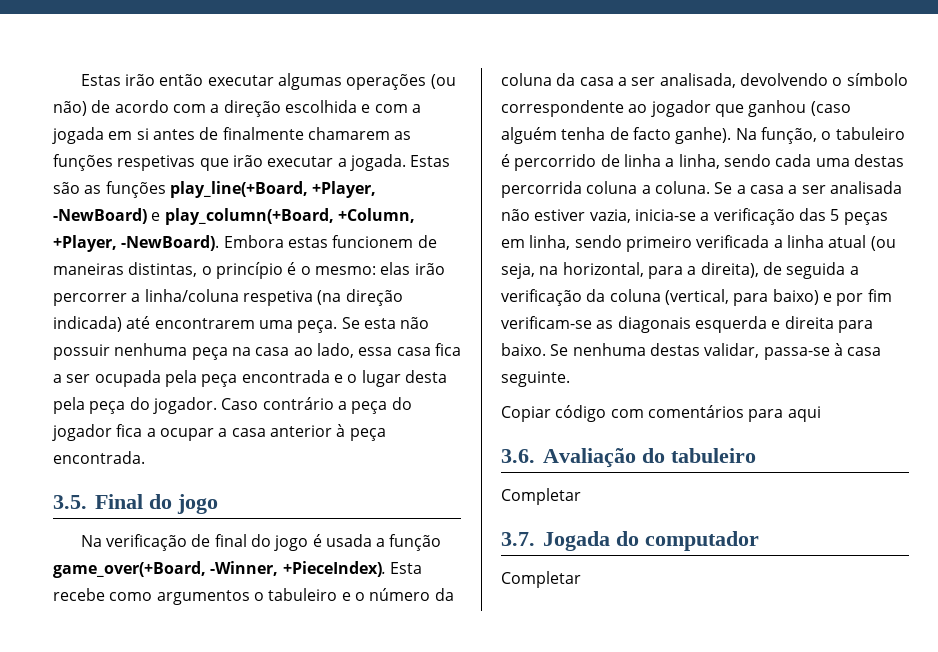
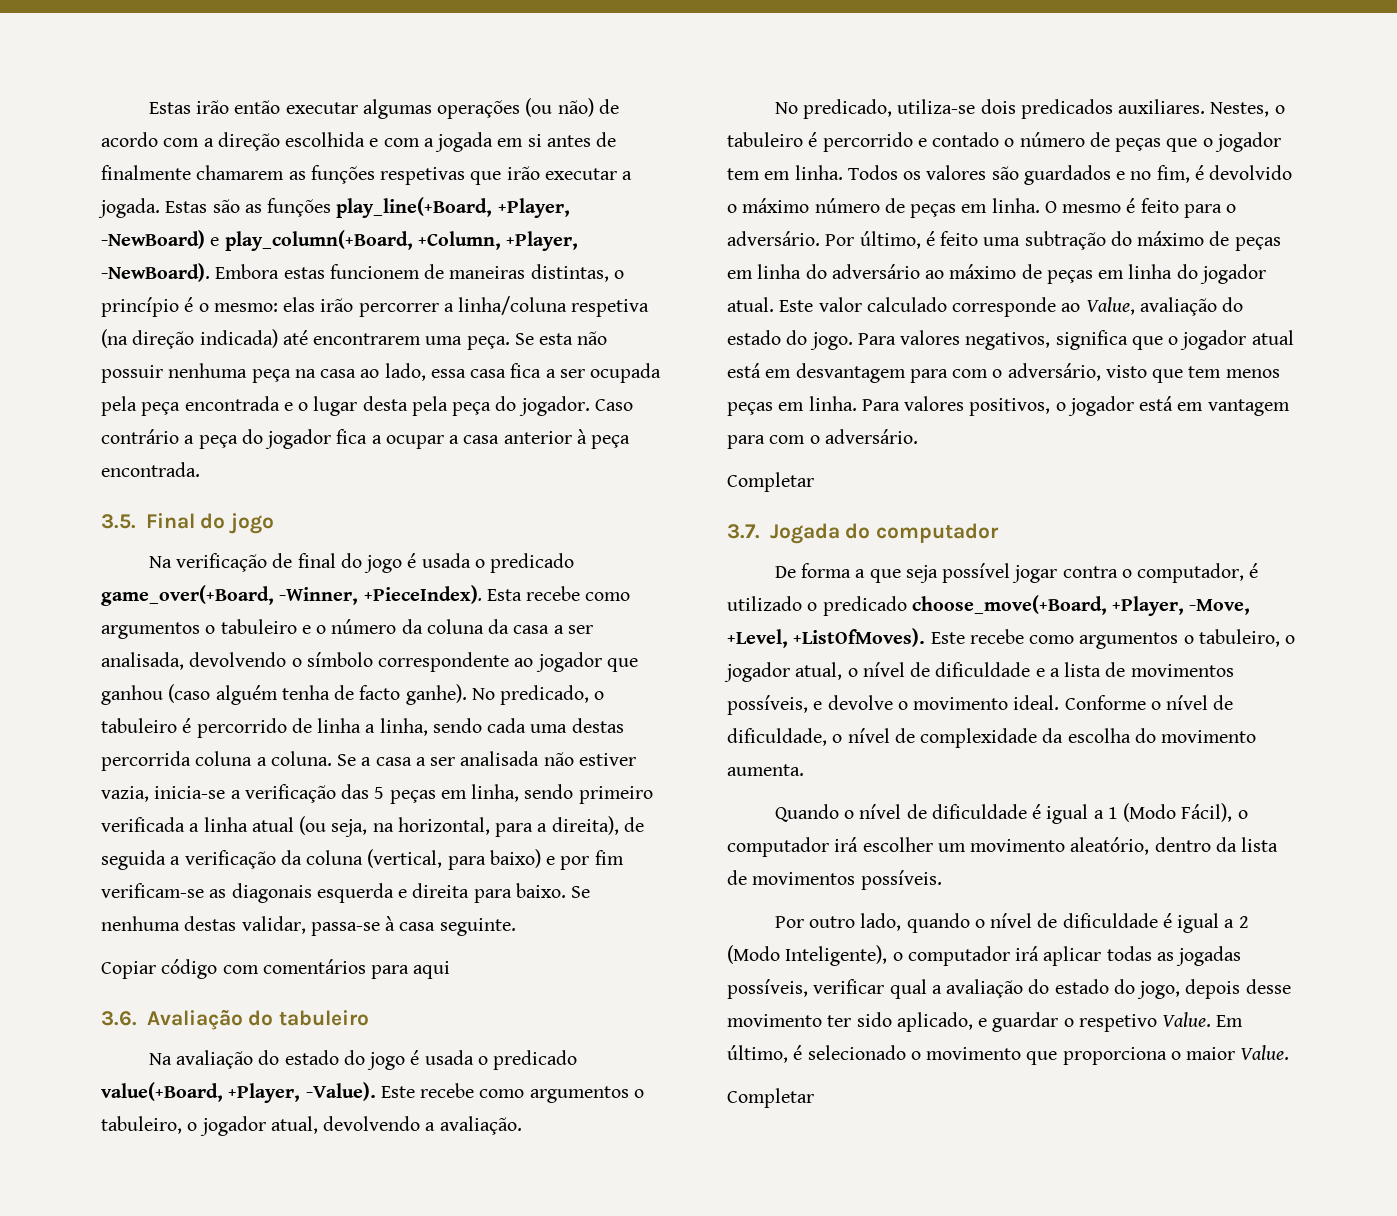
- Na verificação de final do jogo é usada a função game_over(+Board, -Winner, +PieceIndex).
+ Na verificação de final do jogo é usada o predicado game_over(+Board, -Winner, +PieceIndex).
- Na função, o tabuleiro é percorrido de linha a linha, sendo cada uma destas percorrida coluna a coluna.
+ No predicado, o tabuleiro é percorrido de linha a linha, sendo cada uma destas percorrida coluna a coluna.
+ Na avaliação do estado do jogo é usada o predicado value(+Board, +Player, -Value). Este recebe como argumentos o tabuleiro, o jogador atual, devolvendo a avaliação.
+ No predicado, utiliza-se dois predicados auxiliares. Nestes, o tabuleiro é percorrido e contado o número de peças que o jogador tem em linha. Todos os valores são guardados e no fim, é devolvido o máximo número de peças em linha. O mesmo é feito para o adversário. Por último, é feito uma subtração do máximo de peças em linha do adversário ao máximo de peças em linha do jogador atual. Este valor calculado corresponde ao Value, avaliação do estado do jogo. Para valores negativos, significa que o jogador atual está em desvantagem para com o adversário, visto que tem menos peças em linha. Para valores positivos, o jogador está em vantagem para com o adversário.
+ De forma a que seja possível jogar contra o computador, é utilizado o predicado choose_move(+Board, +Player, -Move, +Level, +ListOfMoves). Este recebe como argumentos o tabuleiro, o jogador atual, o nível de dificuldade e a lista de movimentos possíveis, e devolve o movimento ideal. Conforme o nível de dificuldade, o nível de complexidade da escolha do movimento aumenta.
+ Quando o nível de dificuldade é igual a 1 (Modo Fácil), o computador irá escolher um movimento aleatório, dentro da lista de movimentos possíveis.
+ Por outro lado, quando o nível de dificuldade é igual a 2 (Modo Inteligente), o computador irá aplicar todas as jogadas possíveis, verificar qual a avaliação do estado do jogo, depois desse movimento ter sido aplicado, e guardar o respetivo Value. Em último, é selecionado o movimento que proporciona o maior Value.

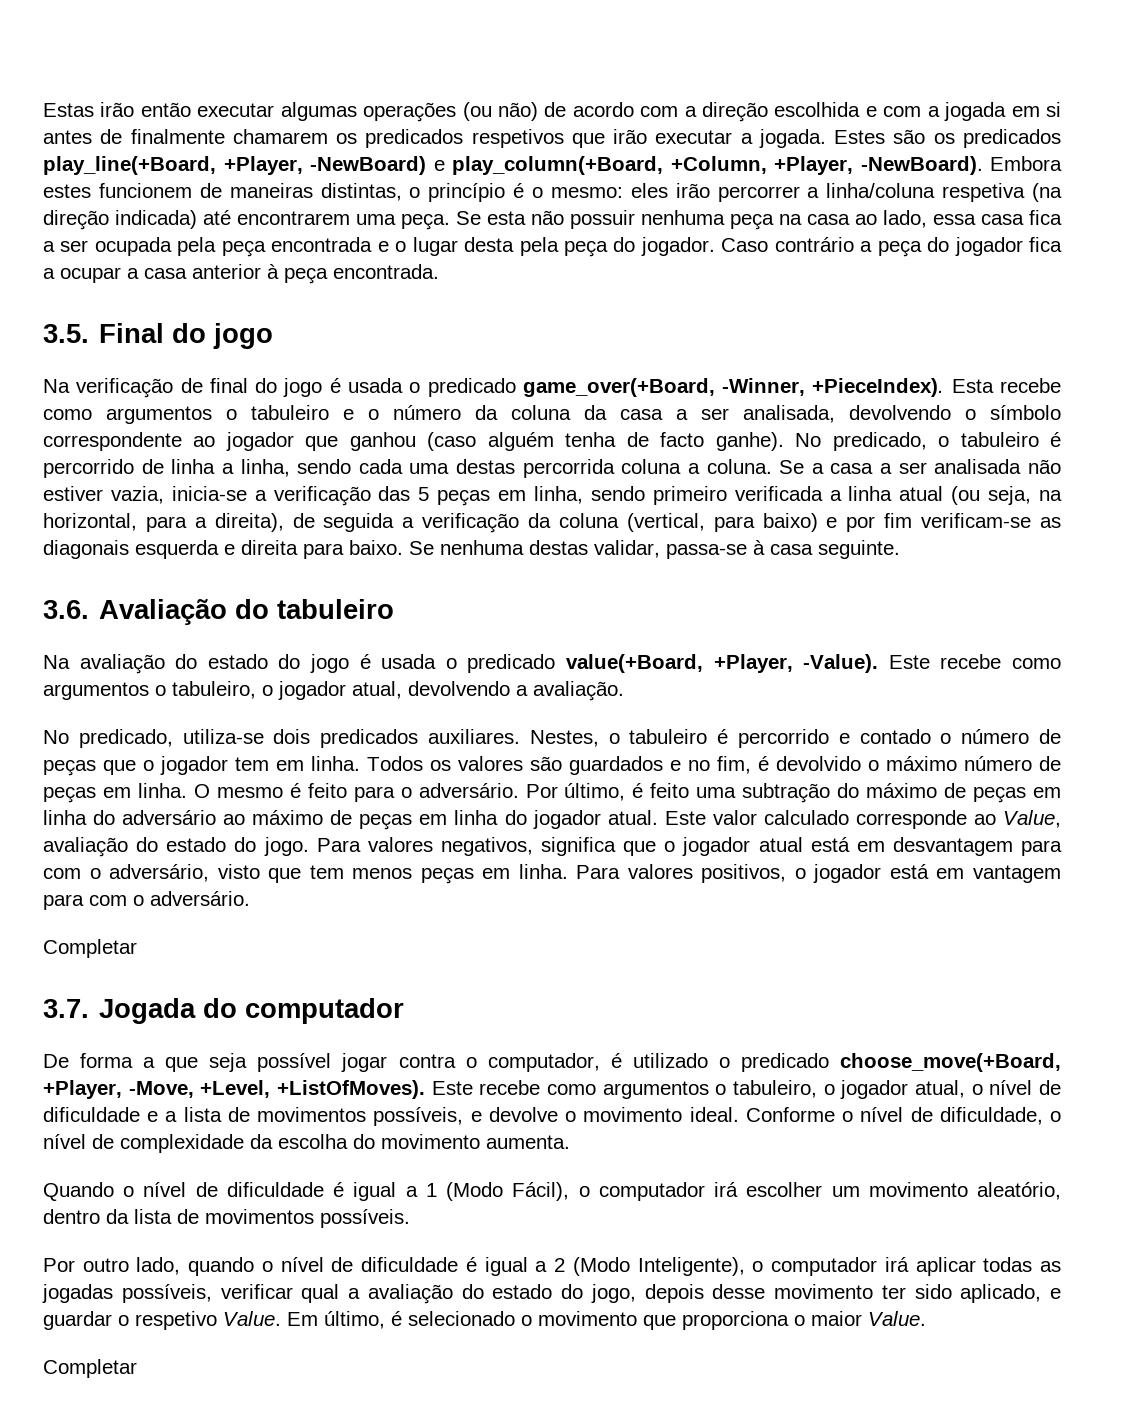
- Estas irão então executar algumas operações (ou não) de acordo com a direção escolhida e com a jogada em si antes de finalmente chamarem as funções respetivas que irão executar a jogada.
+ Estas irão então executar algumas operações (ou não) de acordo com a direção escolhida e com a jogada em si antes de finalmente chamarem os predicados respetivos que irão executar a jogada.
- Estas são as funções play_line(+Board, +Player, -NewBoard) e play_column(+Board, +Column, +Player, -NewBoard).
+ Estes são os predicados play_line(+Board, +Player, -NewBoard) e play_column(+Board, +Column, +Player, -NewBoard).
- Embora estas funcionem de maneiras distintas, o princípio é o mesmo: elas irão percorrer a linha/coluna respetiva (na direção indicada) até encontrarem uma peça.
+ Embora estes funcionem de maneiras distintas, o princípio é o mesmo: eles irão percorrer a linha/coluna respetiva (na direção indicada) até encontrarem uma peça.
- Copiar código com comentários para aqui

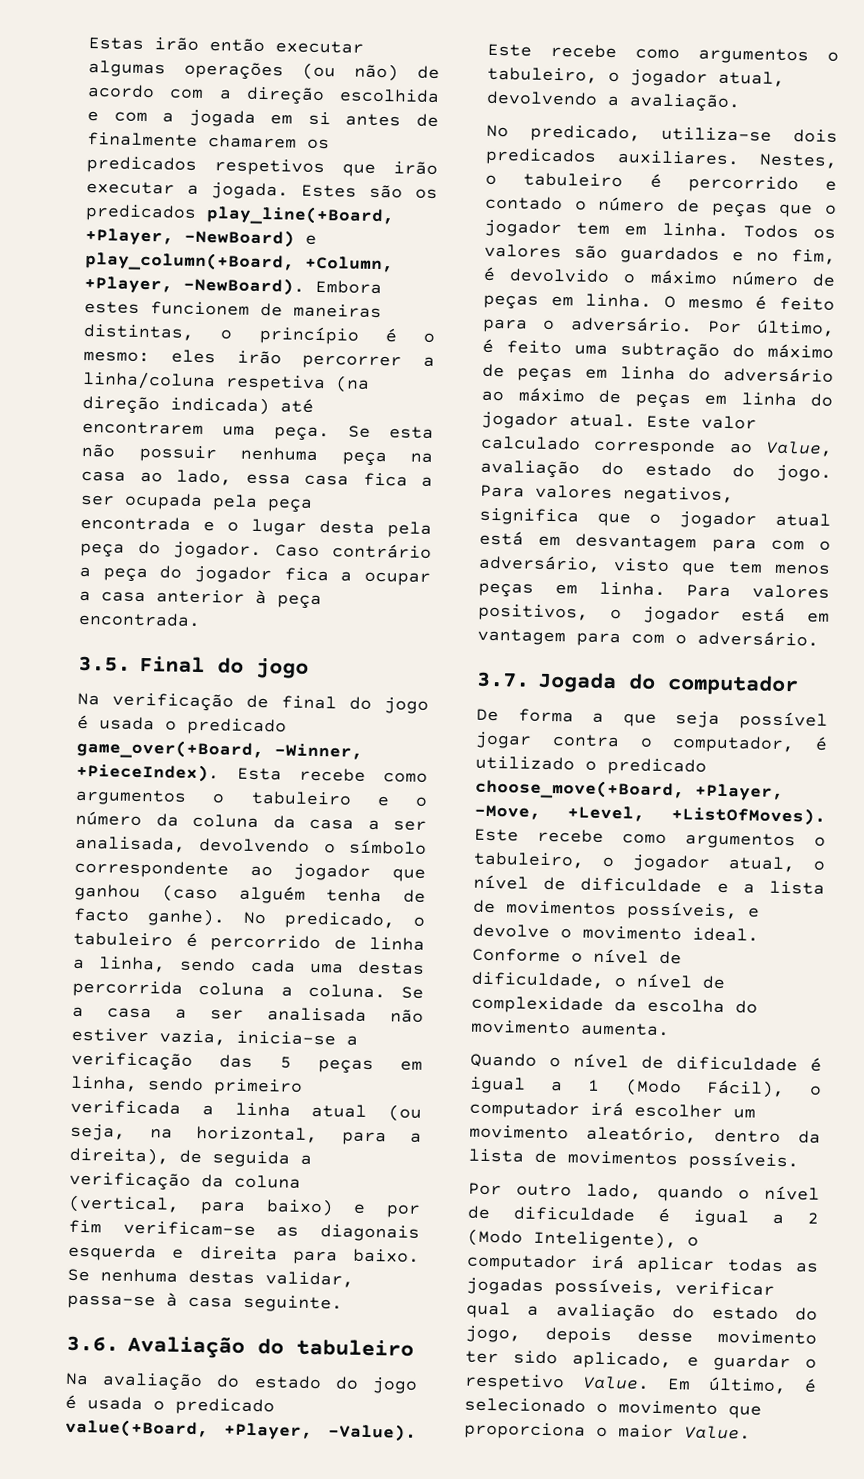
  Para valores positivos, o jogador está em vantagem para com o adversário.
- Completar
  Em último, é selecionado o movimento que proporciona o maior Value.
- Completar

